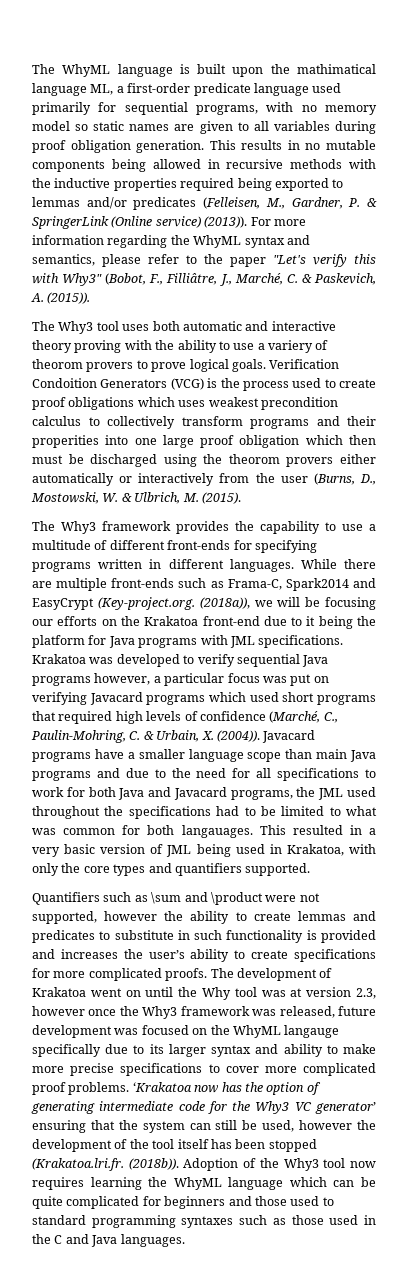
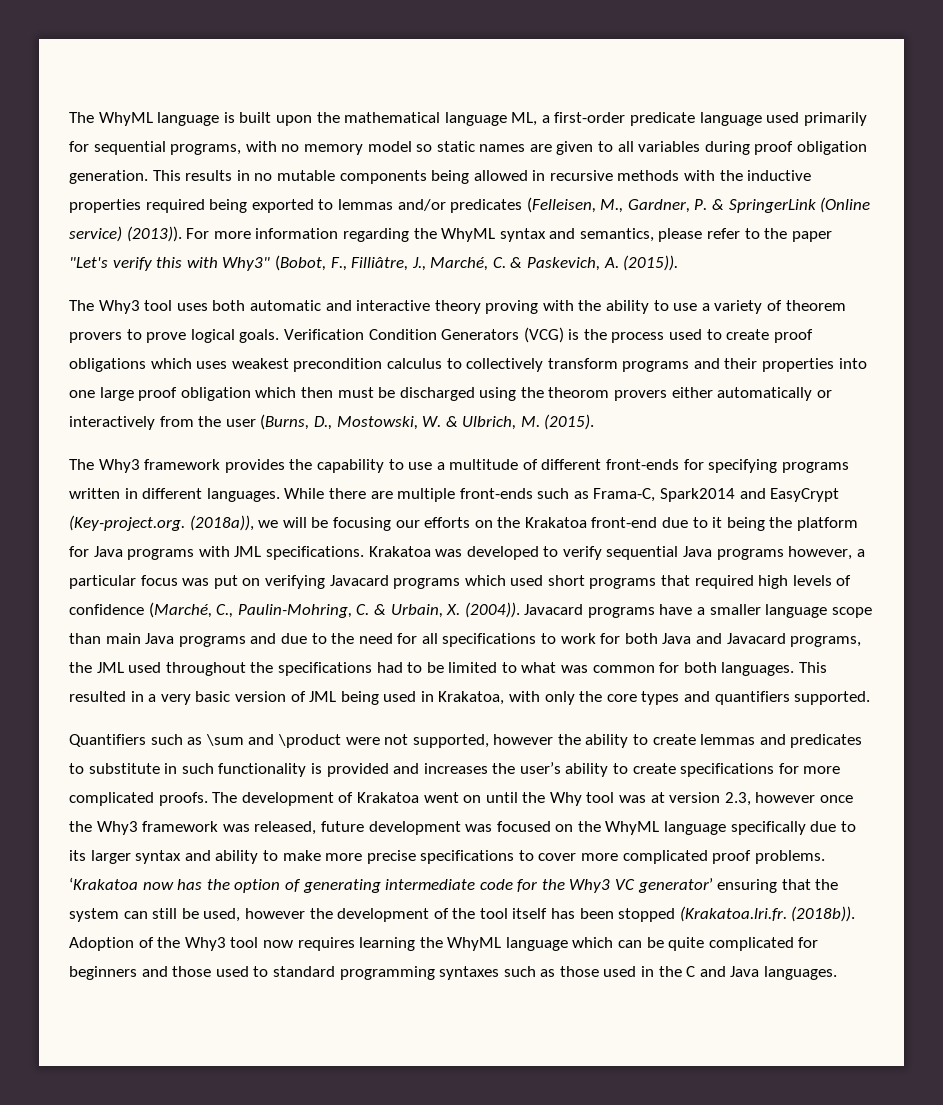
- The WhyML language is built upon the mathimatical language ML, a first-order predicate language used primarily for sequential programs, with no memory model so static names are given to all variables during proof obligation generation.
+ The WhyML language is built upon the mathematical language ML, a first-order predicate language used primarily for sequential programs, with no memory model so static names are given to all variables during proof obligation generation.
- The Why3 tool uses both automatic and interactive theory proving with the ability to use a variery of theorom provers to prove logical goals.
+ The Why3 tool uses both automatic and interactive theory proving with the ability to use a variety of theorem provers to prove logical goals.
- Verification Condoition Generators (VCG) is the process used to create proof obligations which uses weakest precondition calculus to collectively transform programs and their properities into one large proof obligation which then must be discharged using the theorom provers either automatically or interactively from the user (Burns, D., Mostowski, W. & Ulbrich, M. (2015).
+ Verification Condition Generators (VCG) is the process used to create proof obligations which uses weakest precondition calculus to collectively transform programs and their properties into one large proof obligation which then must be discharged using the theorom provers either automatically or interactively from the user (Burns, D., Mostowski, W. & Ulbrich, M. (2015).
- Javacard programs have a smaller language scope than main Java programs and due to the need for all specifications to work for both Java and Javacard programs, the JML used throughout the specifications had to be limited to what was common for both langauages.
+ Javacard programs have a smaller language scope than main Java programs and due to the need for all specifications to work for both Java and Javacard programs, the JML used throughout the specifications had to be limited to what was common for both languages.
- The development of Krakatoa went on until the Why tool was at version 2.3, however once the Why3 framework was released, future development was focused on the WhyML langauge specifically due to its larger syntax and ability to make more precise specifications to cover more complicated proof problems.
+ The development of Krakatoa went on until the Why tool was at version 2.3, however once the Why3 framework was released, future development was focused on the WhyML language specifically due to its larger syntax and ability to make more precise specifications to cover more complicated proof problems.

